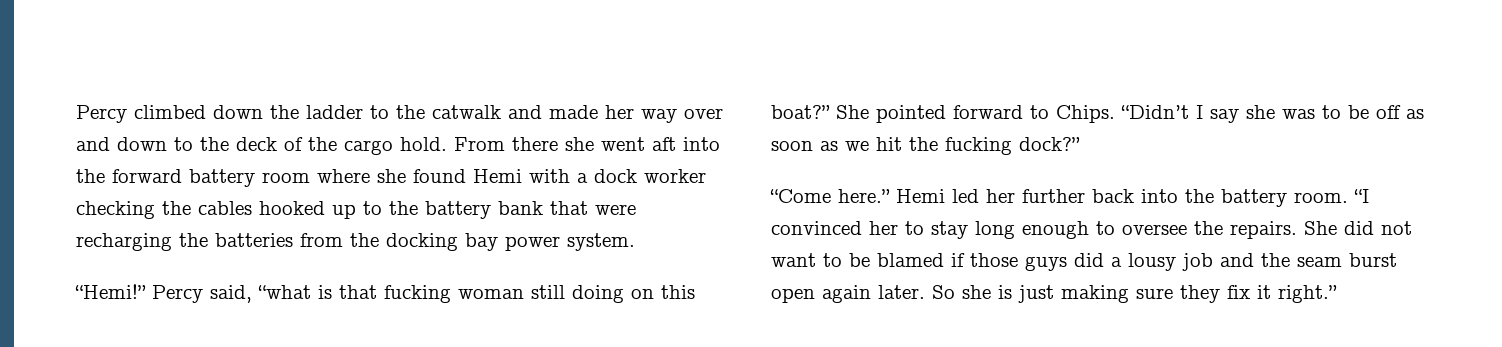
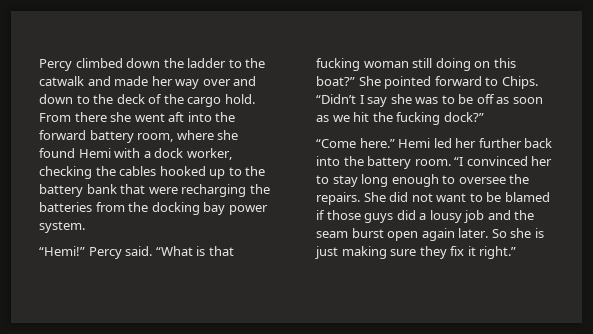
- From there she went aft into the forward battery room where she found Hemi with a dock worker checking the cables hooked up to the battery bank that were recharging the batteries from the docking bay power system.
+ From there she went aft into the forward battery room, where she found Hemi with a dock worker, checking the cables hooked up to the battery bank that were recharging the batteries from the docking bay power system.
- Percy said, “what is that fucking woman still doing on this boat?”
+ Percy said. “What is that fucking woman still doing on this boat?”

